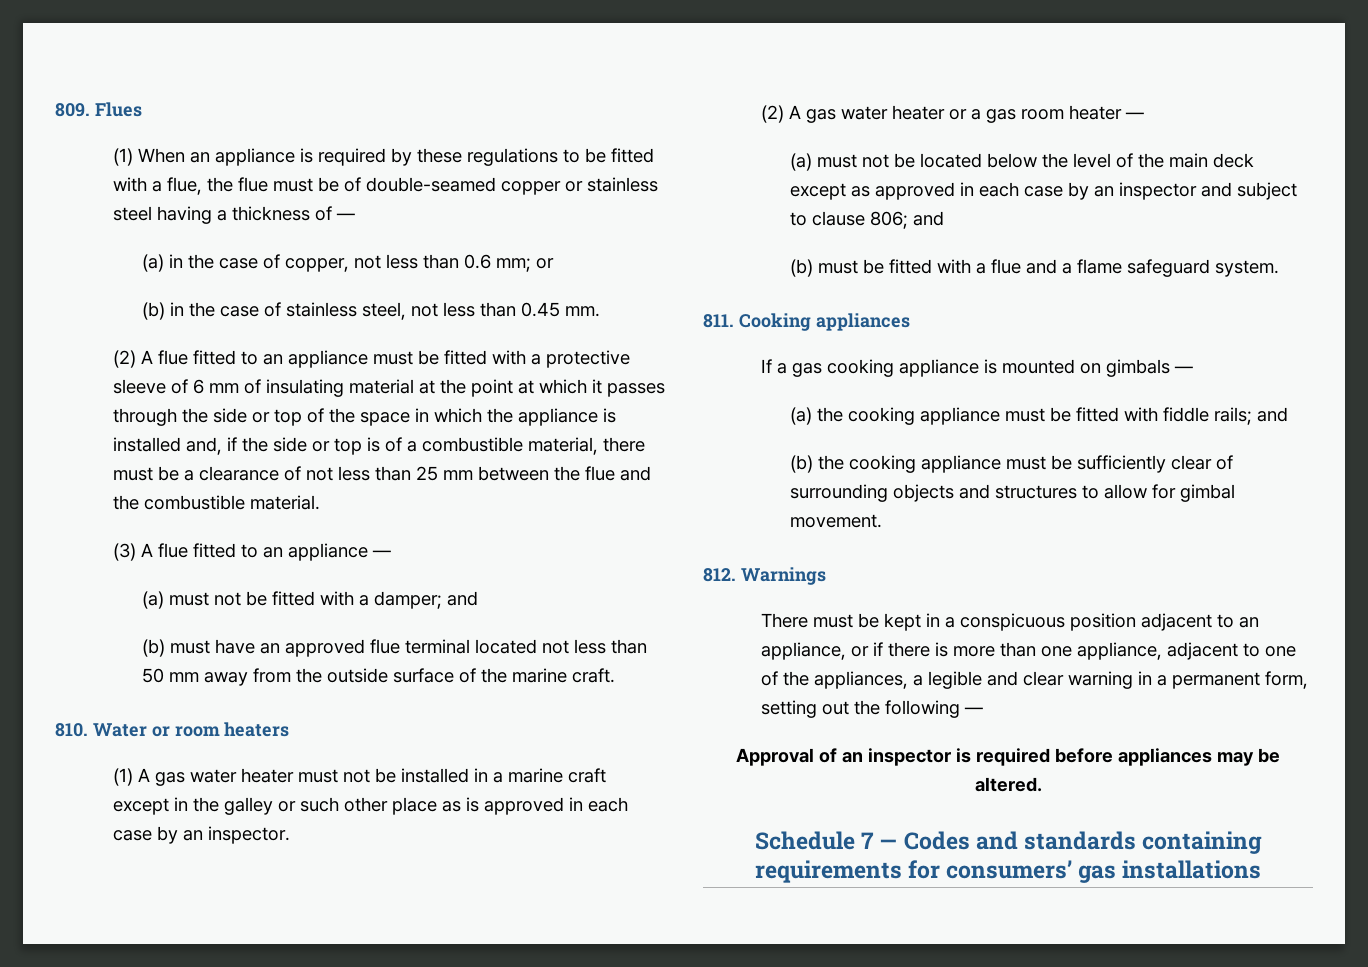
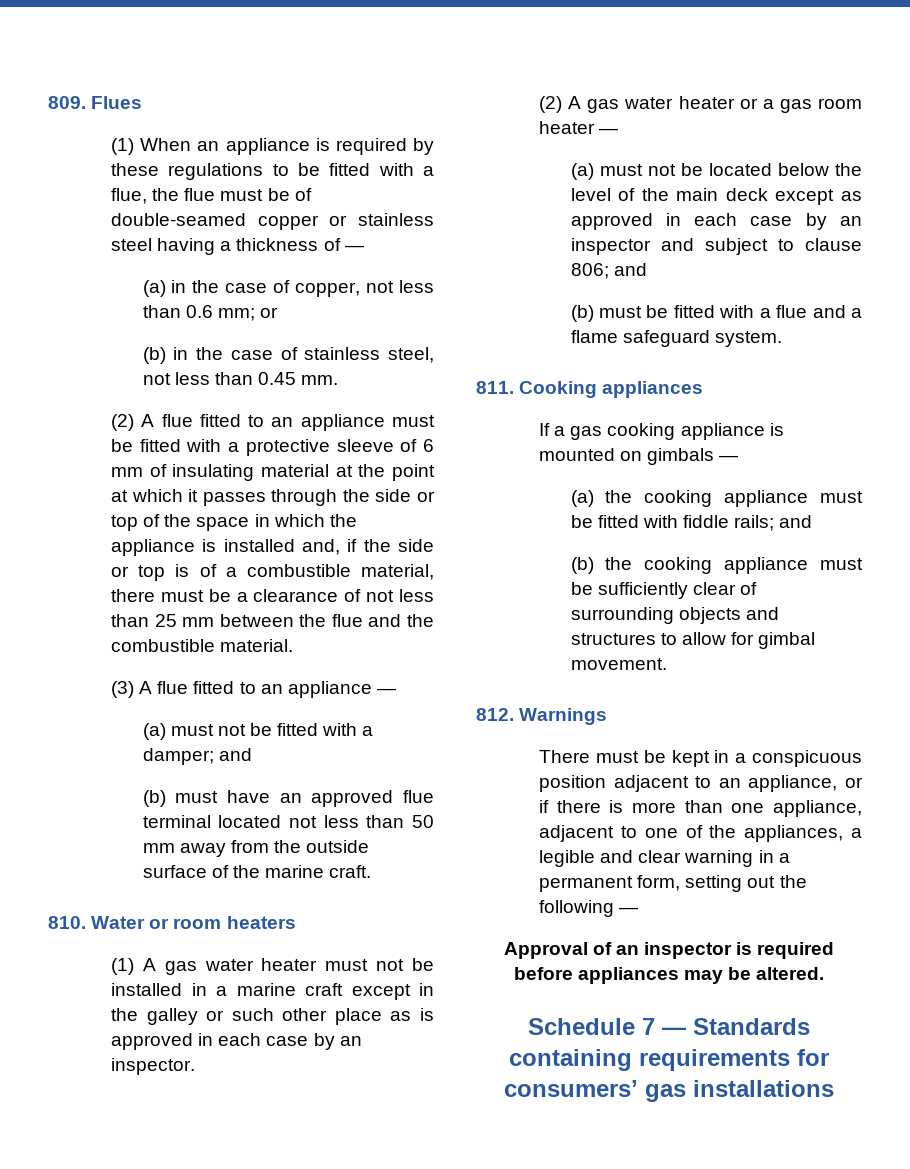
- Schedule 7 — Codes and standards containing requirements for consumers’ gas installations
+ Schedule 7 — Standards containing requirements for consumers’ gas installations

